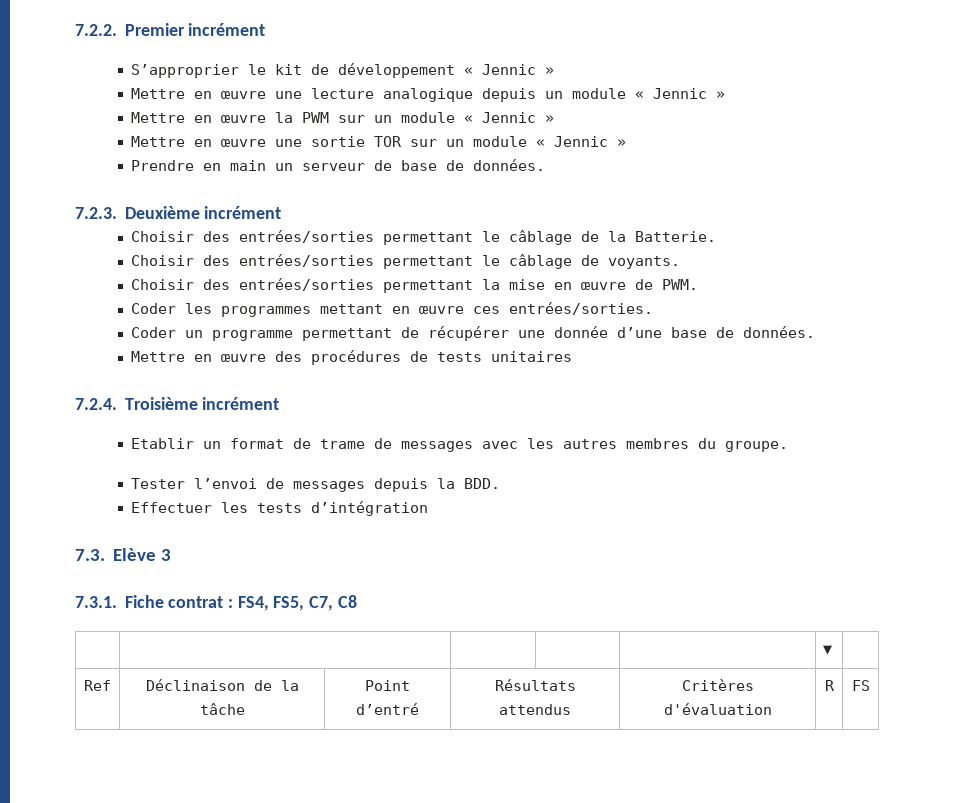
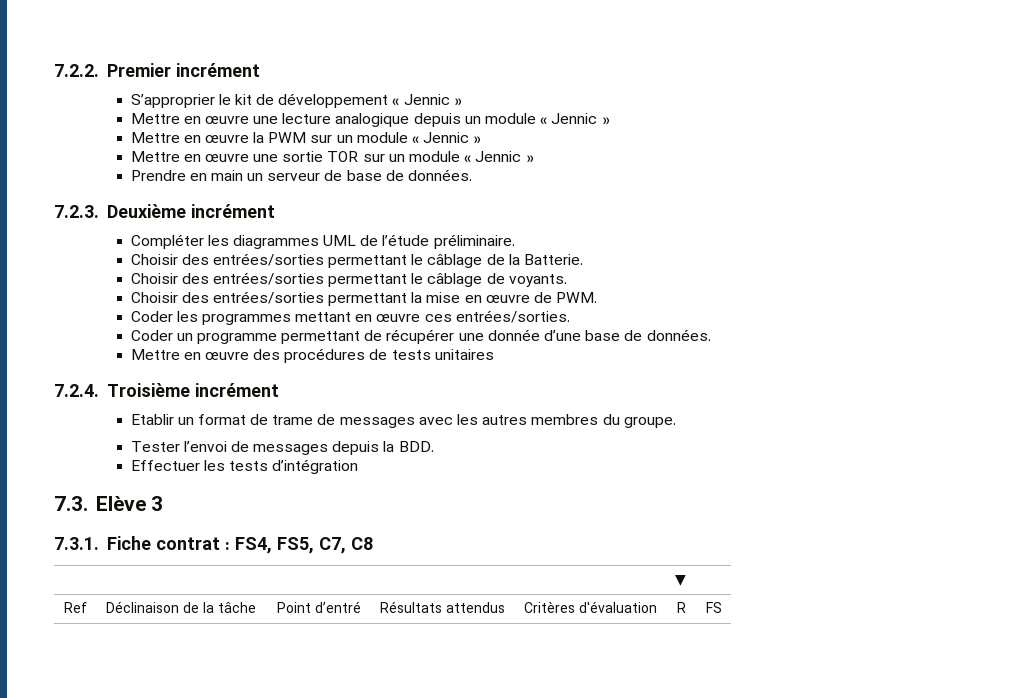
+ Compléter les diagrammes UML de l’étude préliminaire.

